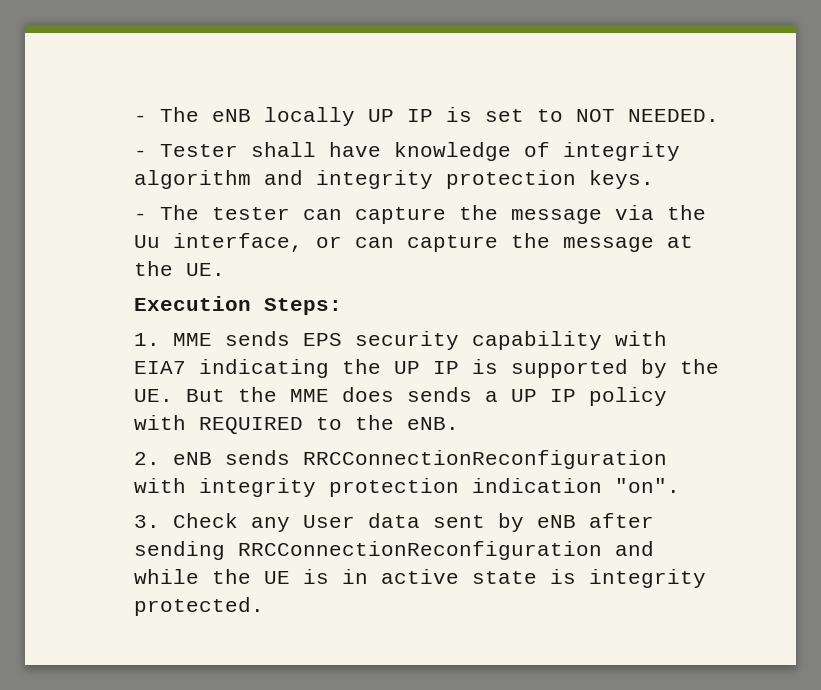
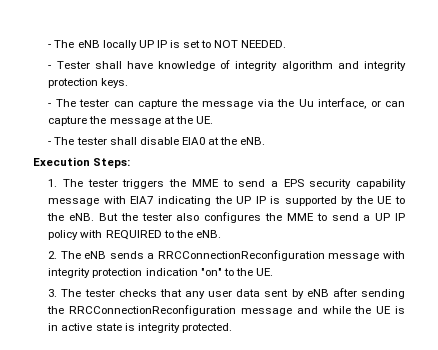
+ - The tester shall disable EIA0 at the eNB.
  Execution Steps:
- 1. MME sends EPS security capability with EIA7 indicating the UP IP is supported by the UE. But the MME does sends a UP IP policy with REQUIRED to the eNB.
+ 1. The tester triggers the MME to send a EPS security capability message with EIA7 indicating the UP IP is supported by the UE to the eNB. But the tester also configures the MME to send a UP IP policy with REQUIRED to the eNB.
- 2. eNB sends RRCConnectionReconfiguration with integrity protection indication "on".
- 3. Check any User data sent by eNB after sending RRCConnectionReconfiguration and while the UE is in active state is integrity protected.
+ 2. The eNB sends a RRCConnectionReconfiguration message with integrity protection indication "on" to the UE.
+ 3. The tester checks that any user data sent by eNB after sending the RRCConnectionReconfiguration message and while the UE is in active state is integrity protected.

